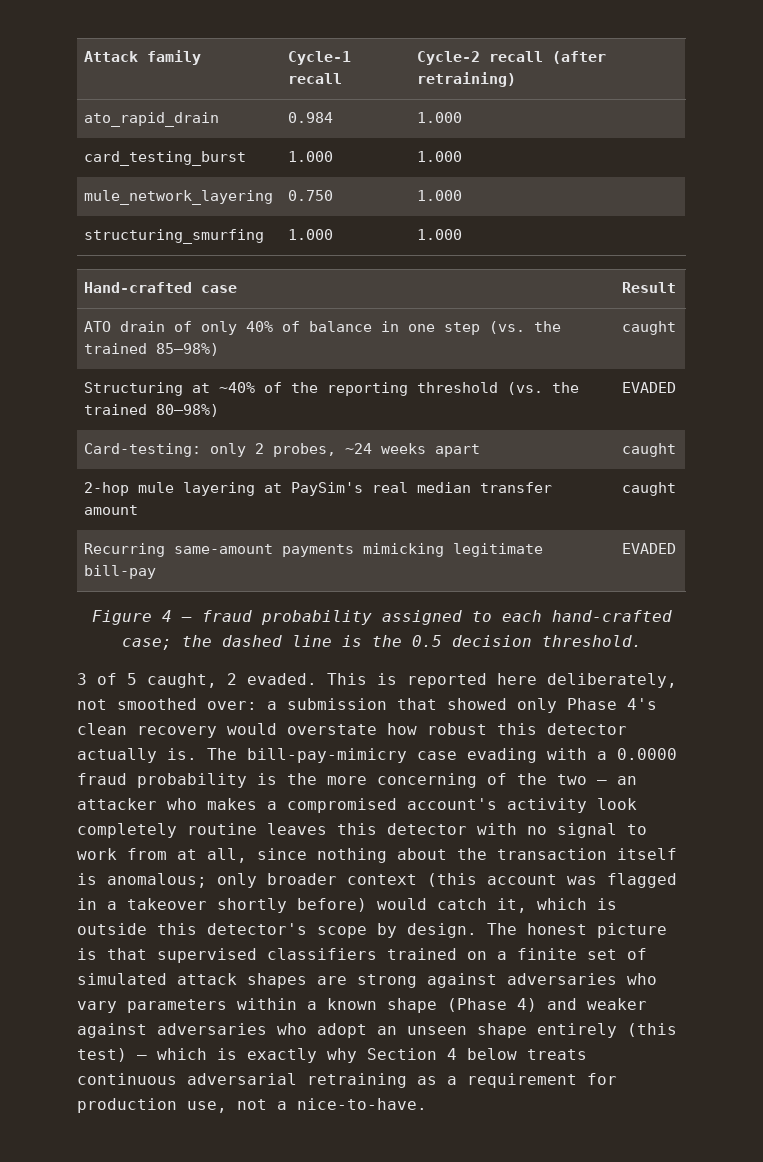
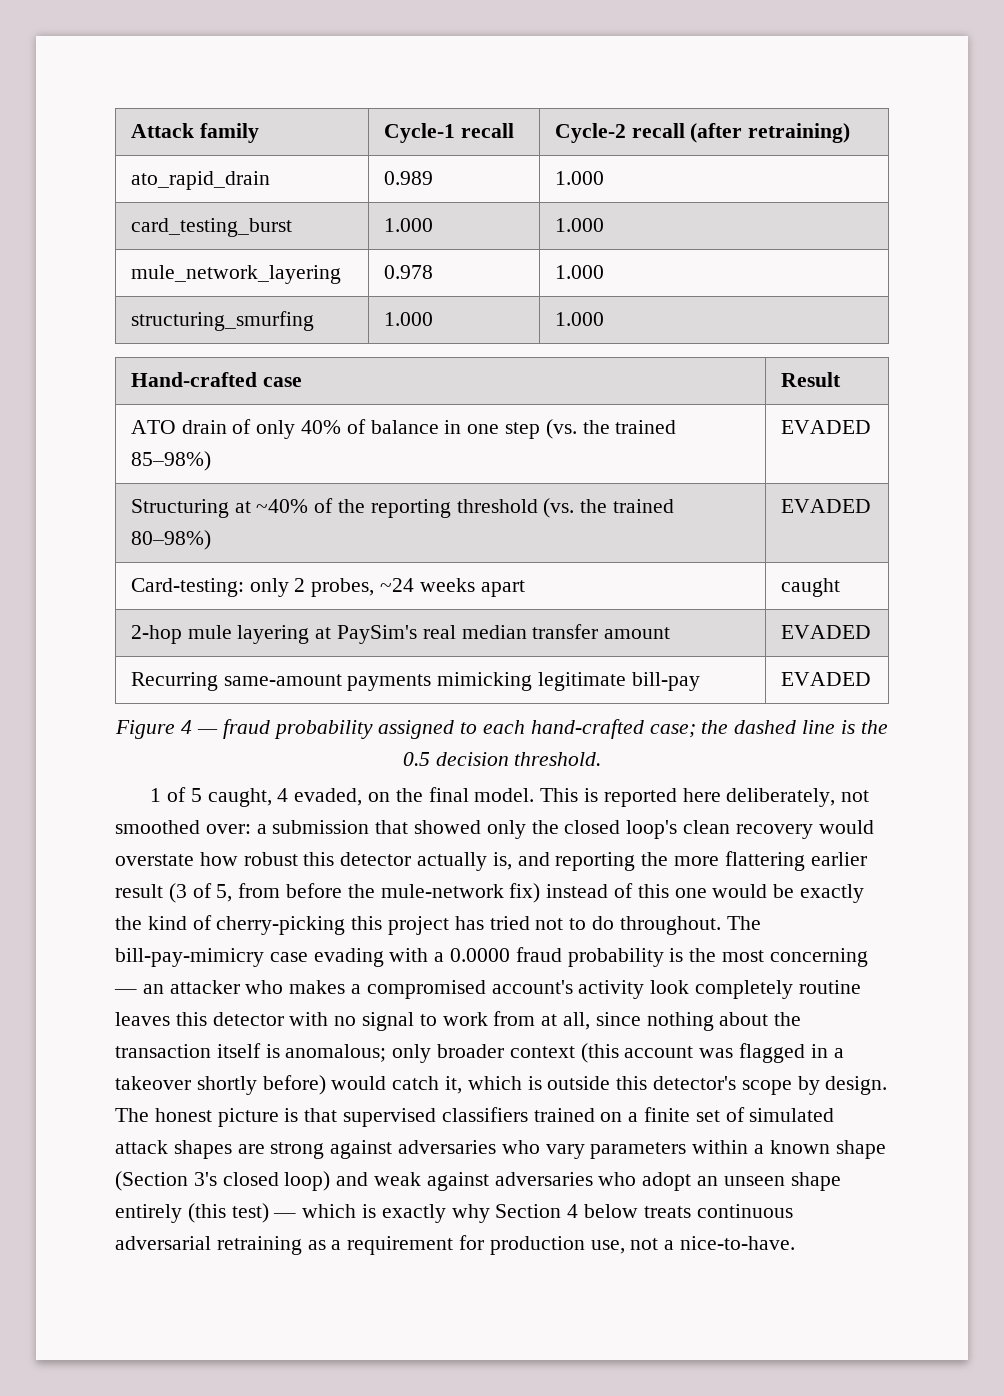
- ato_rapid_drain | 0.984 | 1.000
+ ato_rapid_drain | 0.989 | 1.000
- mule_network_layering | 0.750 | 1.000
+ mule_network_layering | 0.978 | 1.000
- ATO drain of only 40% of balance in one step (vs. the trained 85–98%) | caught
+ ATO drain of only 40% of balance in one step (vs. the trained 85–98%) | EVADED
- 2-hop mule layering at PaySim's real median transfer amount | caught
+ 2-hop mule layering at PaySim's real median transfer amount | EVADED
- 3 of 5 caught, 2 evaded.
+ 1 of 5 caught, 4 evaded, on the final model.
- This is reported here deliberately, not smoothed over: a submission that showed only Phase 4's clean recovery would overstate how robust this detector actually is.
+ This is reported here deliberately, not smoothed over: a submission that showed only the closed loop's clean recovery would overstate how robust this detector actually is, and reporting the more flattering earlier result (3 of 5, from before the mule-network fix) instead of this one would be exactly the kind of cherry-picking this project has tried not to do throughout.
- The bill-pay-mimicry case evading with a 0.0000 fraud probability is the more concerning of the two — an attacker who makes a compromised account's activity look completely routine leaves this detector with no signal to work from at all, since nothing about the transaction itself is anomalous;
+ The bill-pay-mimicry case evading with a 0.0000 fraud probability is the most concerning — an attacker who makes a compromised account's activity look completely routine leaves this detector with no signal to work from at all, since nothing about the transaction itself is anomalous;
- The honest picture is that supervised classifiers trained on a finite set of simulated attack shapes are strong against adversaries who vary parameters within a known shape (Phase 4) and weaker against adversaries who adopt an unseen shape entirely (this test) — which is exactly why Section 4 below treats continuous adversarial retraining as a requirement for production use, not a nice-to-have.
+ The honest picture is that supervised classifiers trained on a finite set of simulated attack shapes are strong against adversaries who vary parameters within a known shape (Section 3's closed loop) and weak against adversaries who adopt an unseen shape entirely (this test) — which is exactly why Section 4 below treats continuous adversarial retraining as a requirement for production use, not a nice-to-have.

